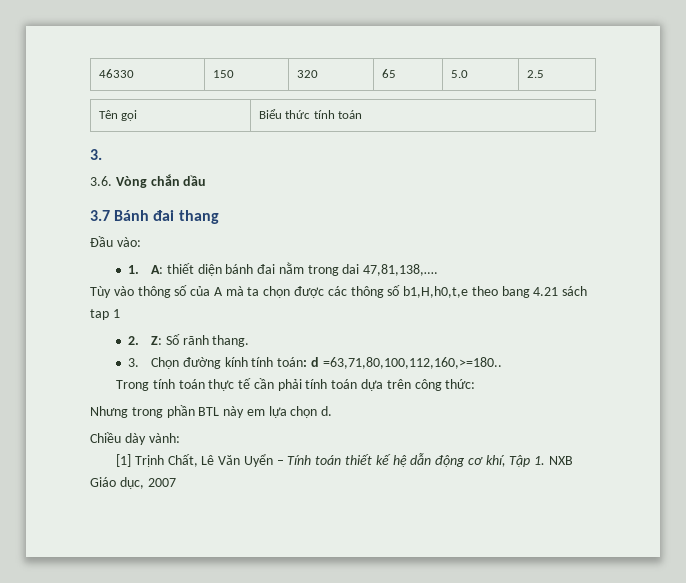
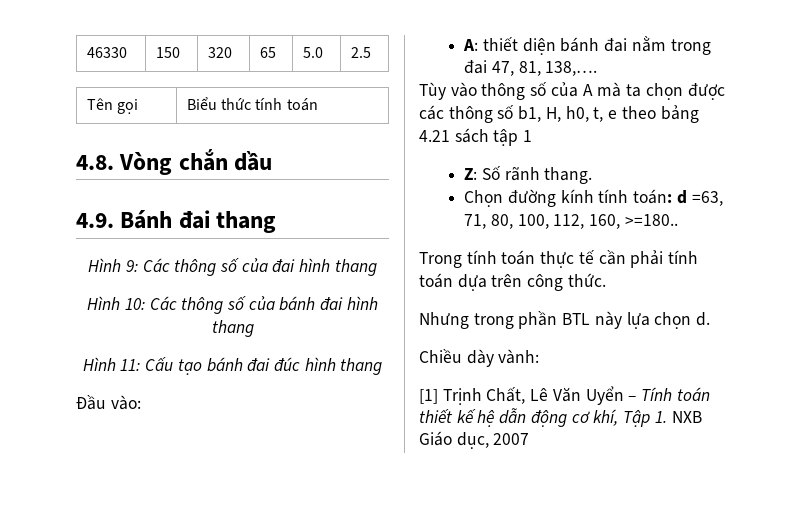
  Tên gọi | Biểu thức tính toán
- 3.
- 3.6. Vòng chắn dầu
+ 4.8. Vòng chắn dầu
- 3.7 Bánh đai thang
+ 4.9. Bánh đai thang
+ Hình 9: Các thông số của đai hình thang
+ Hình 10: Các thông số của bánh đai hình thang
+ Hình 11: Cấu tạo bánh đai đúc hình thang
- 1. A: thiết diện bánh đai nằm trong dai 47,81,138,….
+ A: thiết diện bánh đai nằm trong đai 47, 81, 138,….
- Tùy vào thông số của A mà ta chọn được các thông số b1,H,h0,t,e theo bang 4.21 sách tap 1
+ Tùy vào thông số của A mà ta chọn được các thông số b1, H, h0, t, e theo bảng 4.21 sách tập 1
- 2. Z: Số rãnh thang.
+ Z: Số rãnh thang.
- 3. Chọn đường kính tính toán: d =63,71,80,100,112,160,>=180..
+ Chọn đường kính tính toán: d =63, 71, 80, 100, 112, 160, >=180..
- Trong tính toán thực tế cần phải tính toán dựa trên công thức:
+ Trong tính toán thực tế cần phải tính toán dựa trên công thức.
- Nhưng trong phần BTL này em lựa chọn d.
+ Nhưng trong phần BTL này lựa chọn d.

